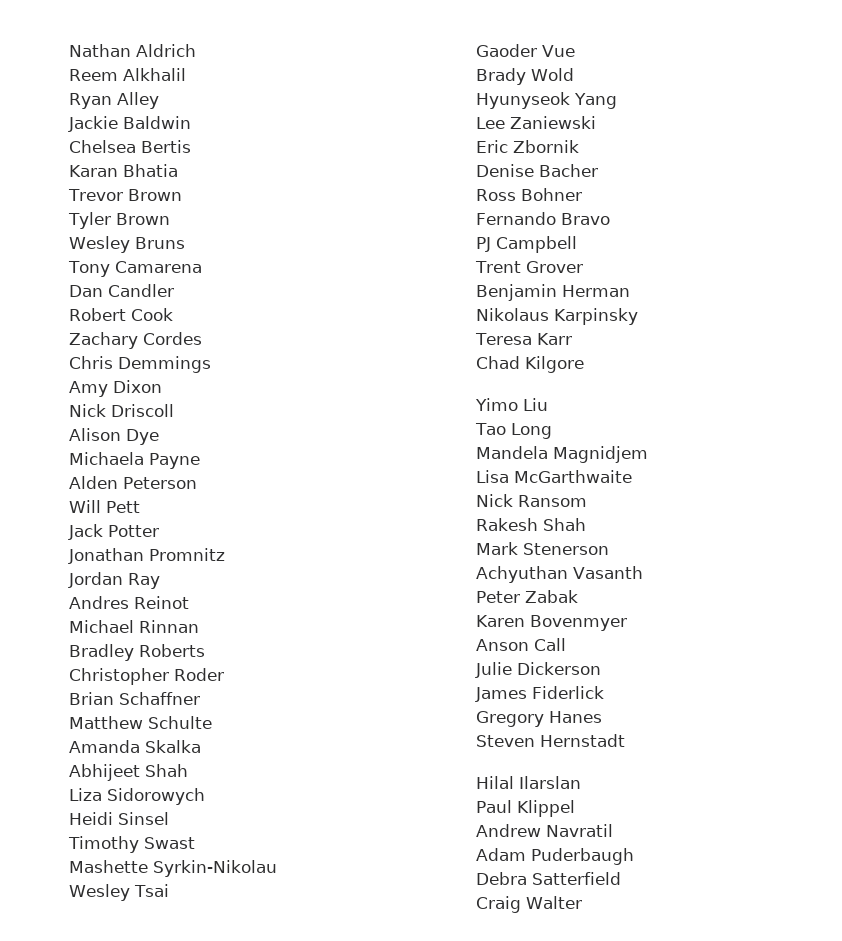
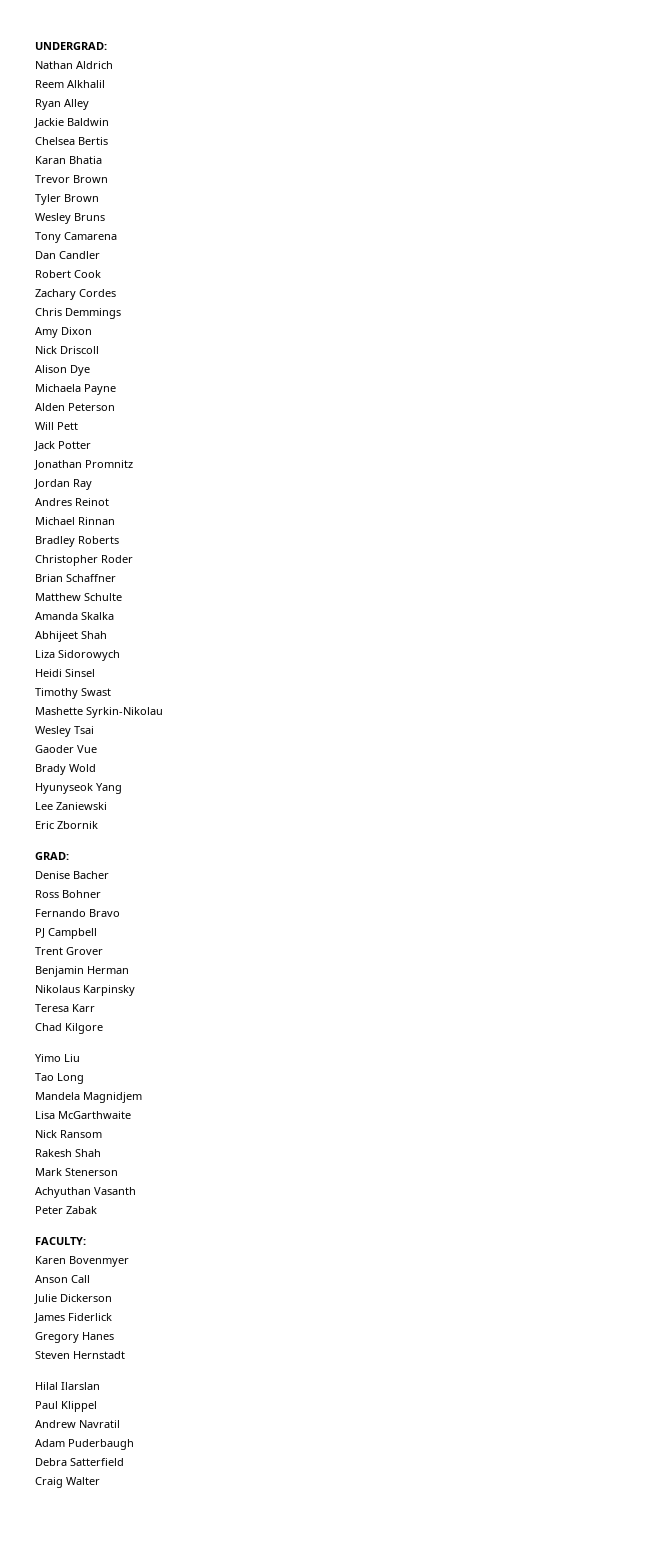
+ UNDERGRAD:
+ GRAD:
+ FACULTY:

